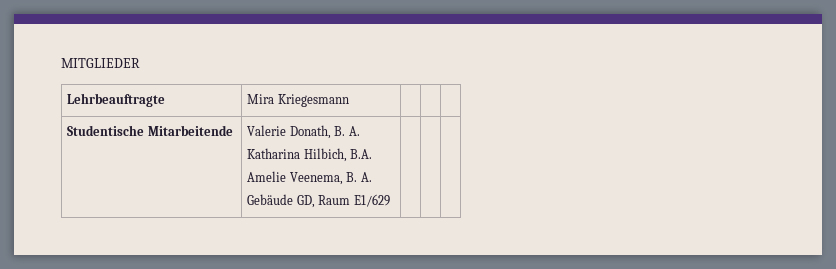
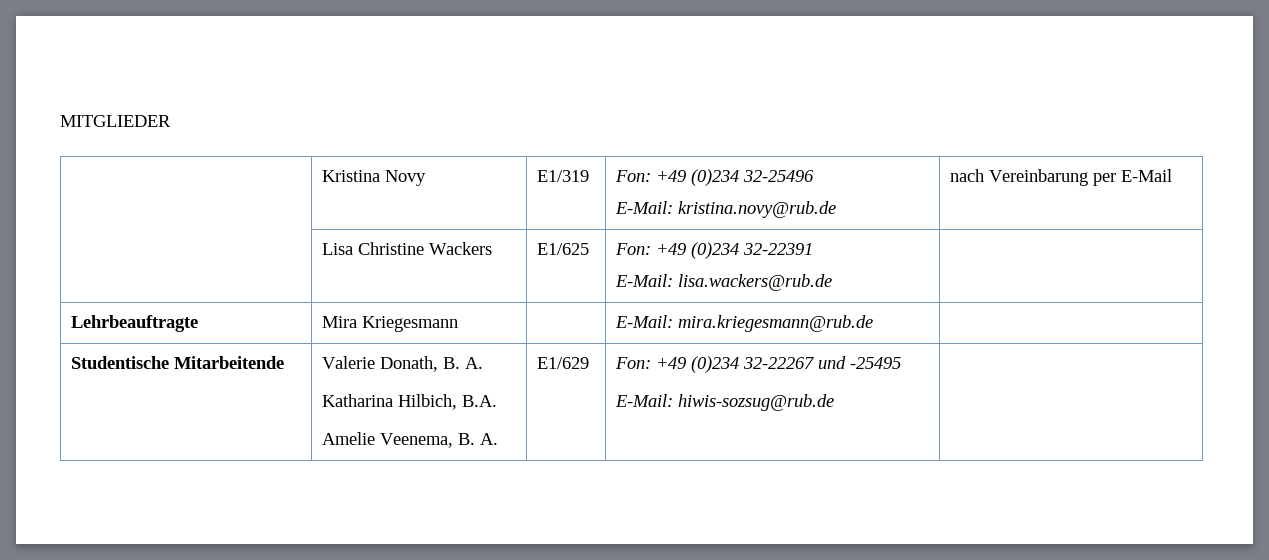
+ | Kristina Novy | E1/319 | Fon: +49 (0)234 32-25496
+ E-Mail: kristina.novy@rub.de | nach Vereinbarung per E-Mail
+ | Lisa Christine Wackers | E1/625 | Fon: +49 (0)234 32-22391
+ E-Mail: lisa.wackers@rub.de |
- Lehrbeauftragte | Mira Kriegesmann | | |
+ Lehrbeauftragte | Mira Kriegesmann | | E-Mail: mira.kriegesmann@rub.de |
  Studentische Mitarbeitende | Valerie Donath, B. A.
  Katharina Hilbich, B.A.
- Amelie Veenema, B. A.
- Gebäude GD, Raum E1/629 | | |
+ Amelie Veenema, B. A. | E1/629 | Fon: +49 (0)234 32-22267 und -25495
+ E-Mail: hiwis-sozsug@rub.de |

